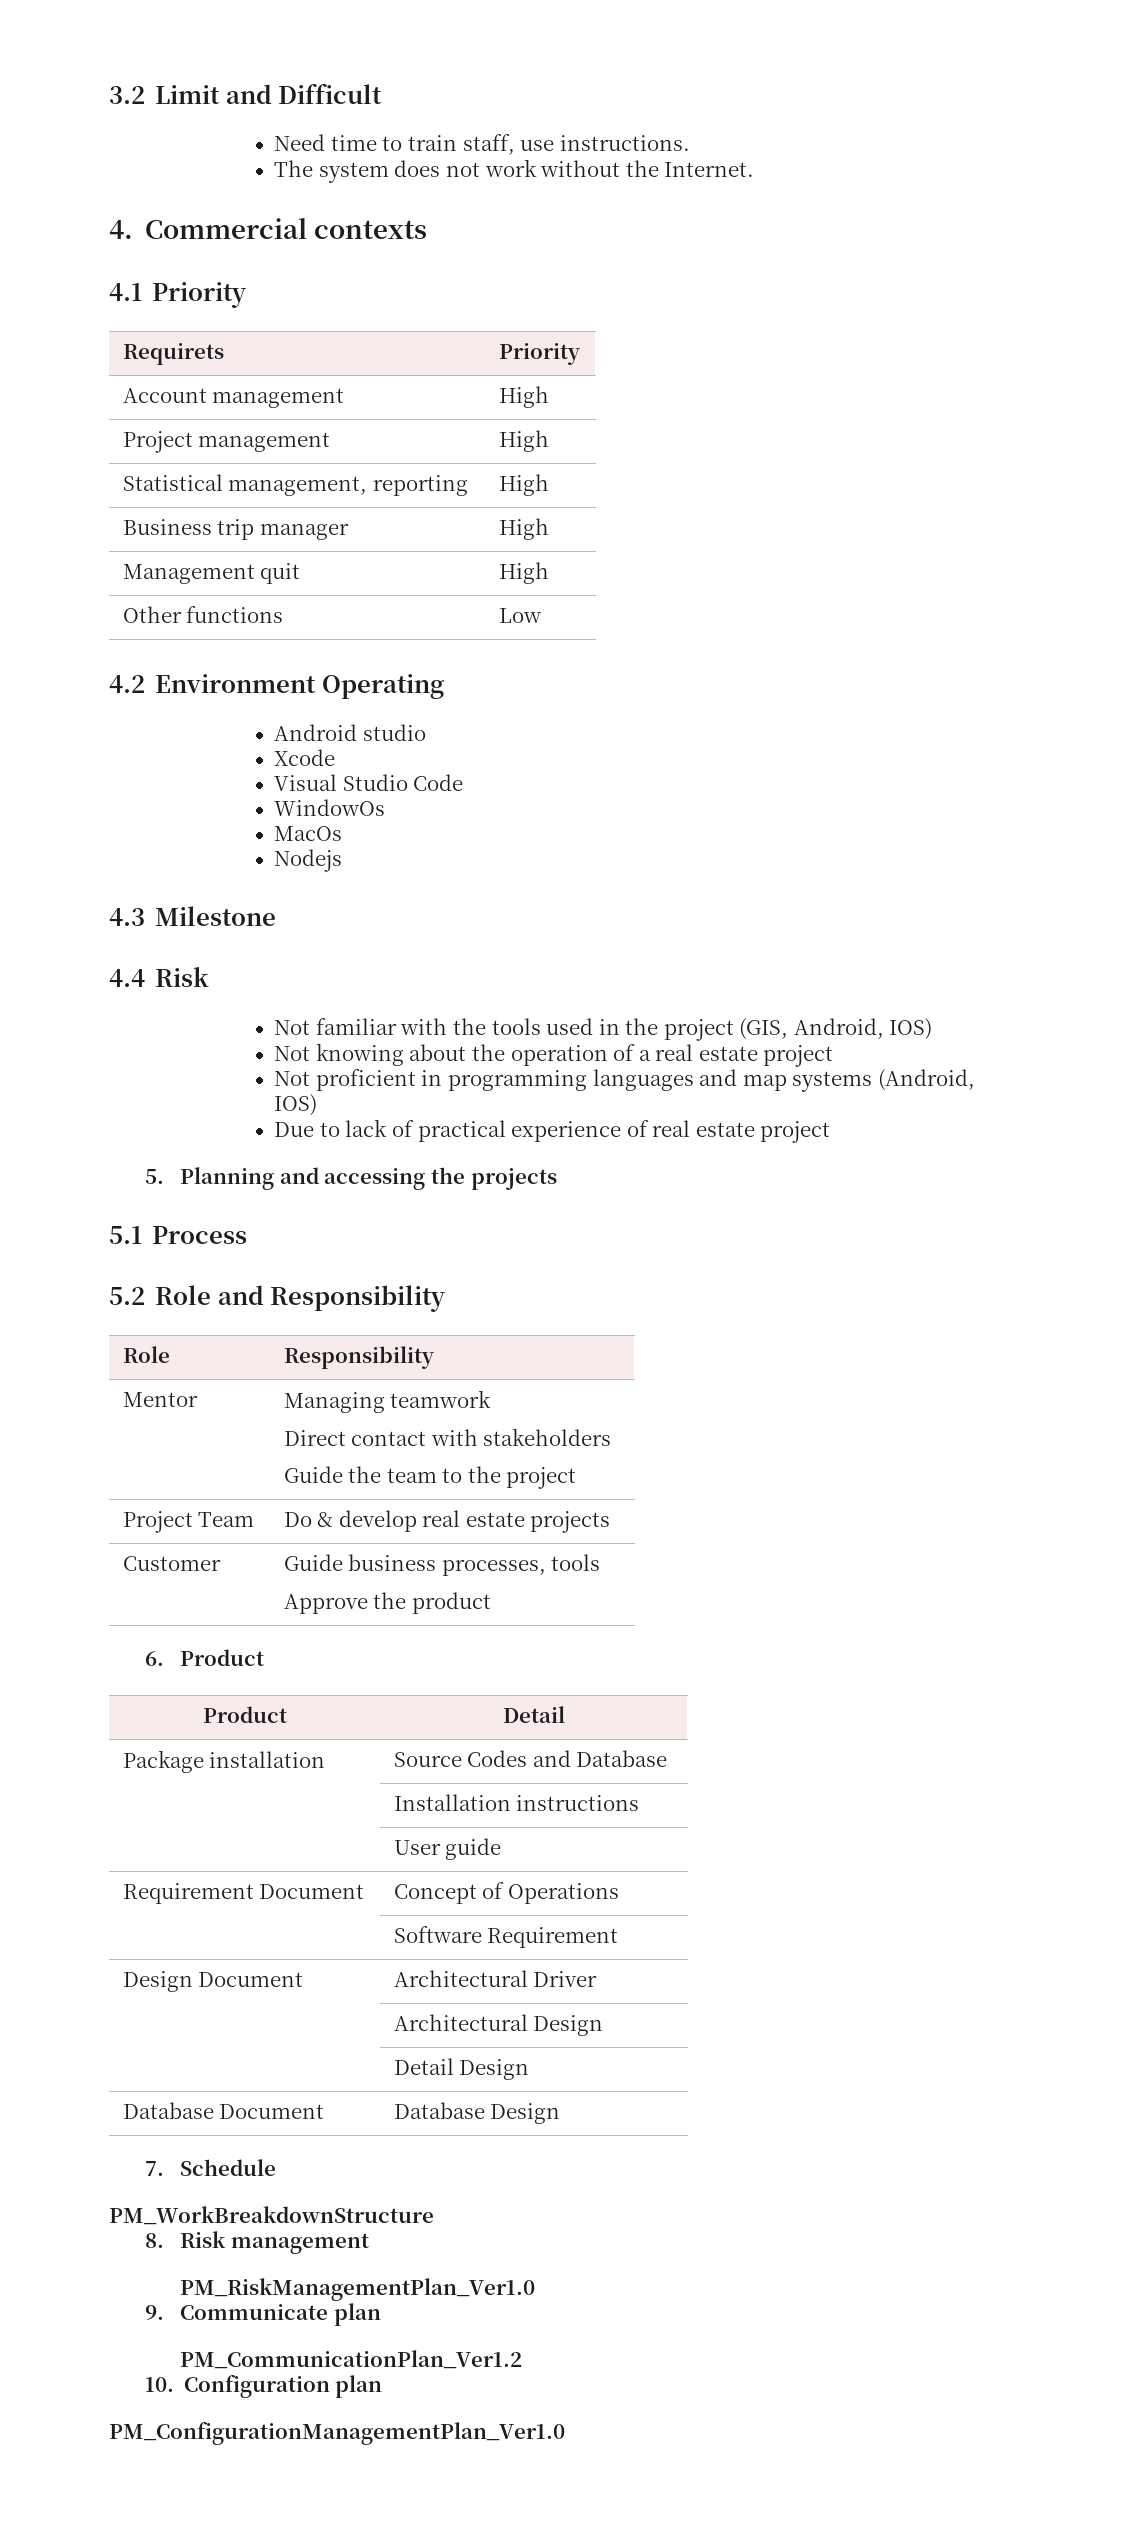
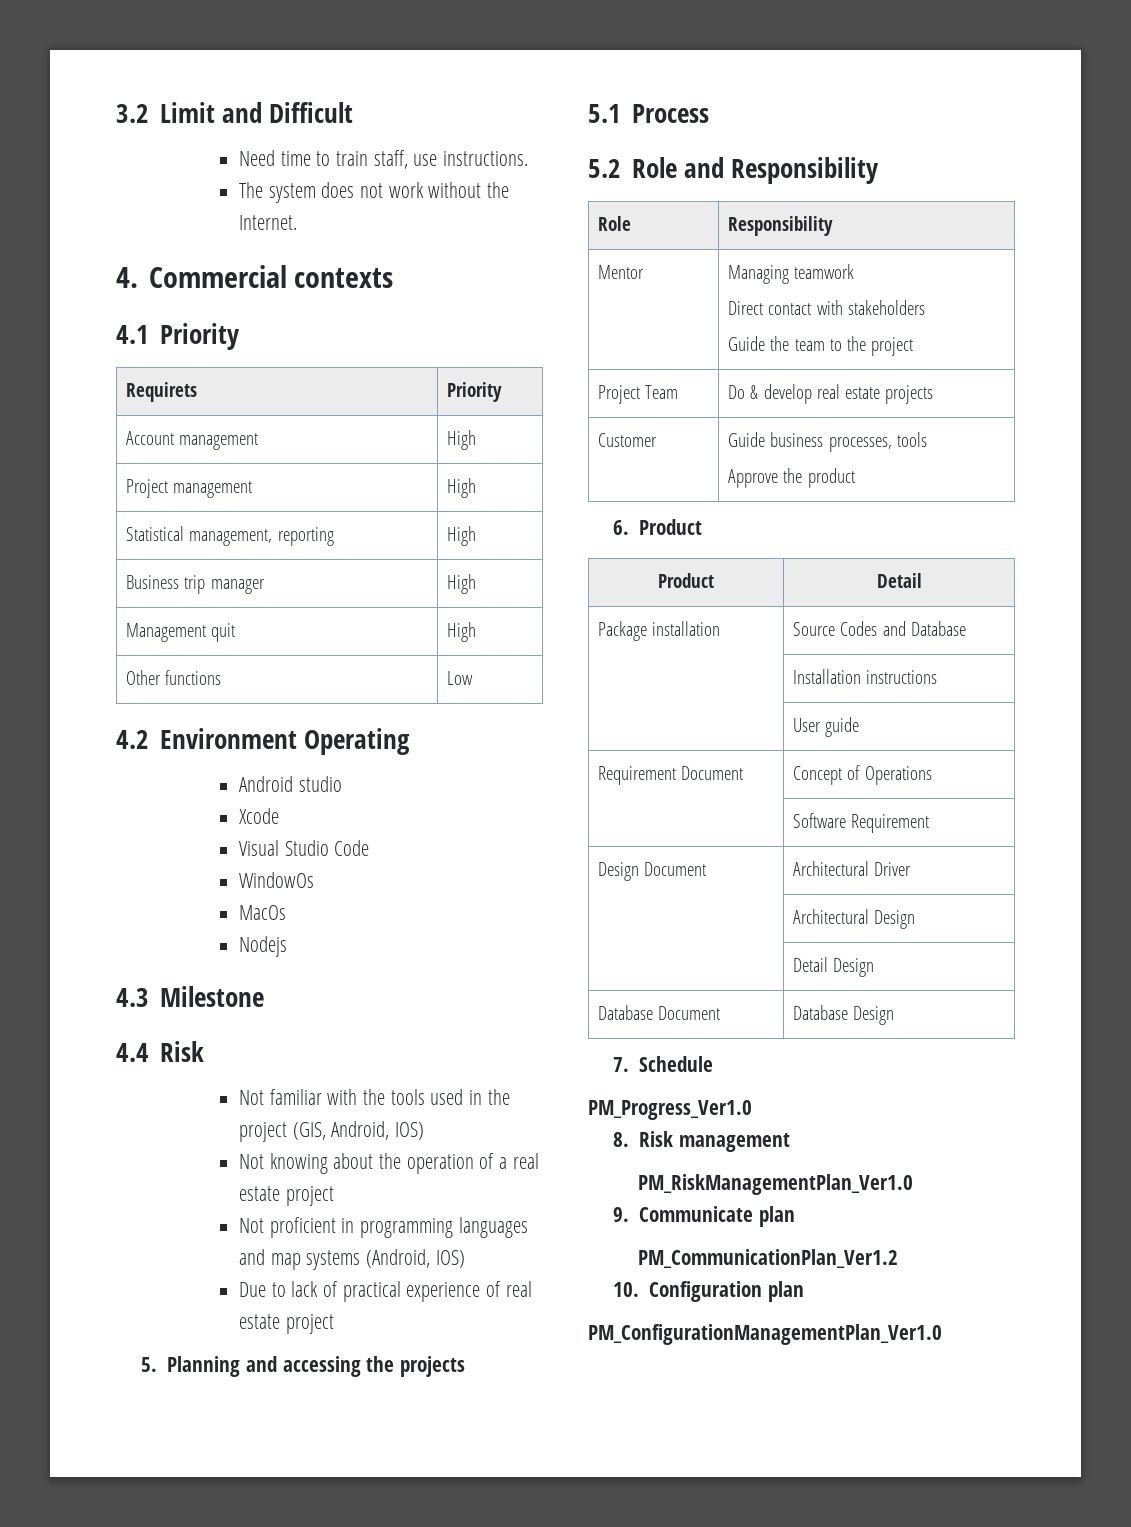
- PM_WorkBreakdownStructure
+ PM_Progress_Ver1.0

